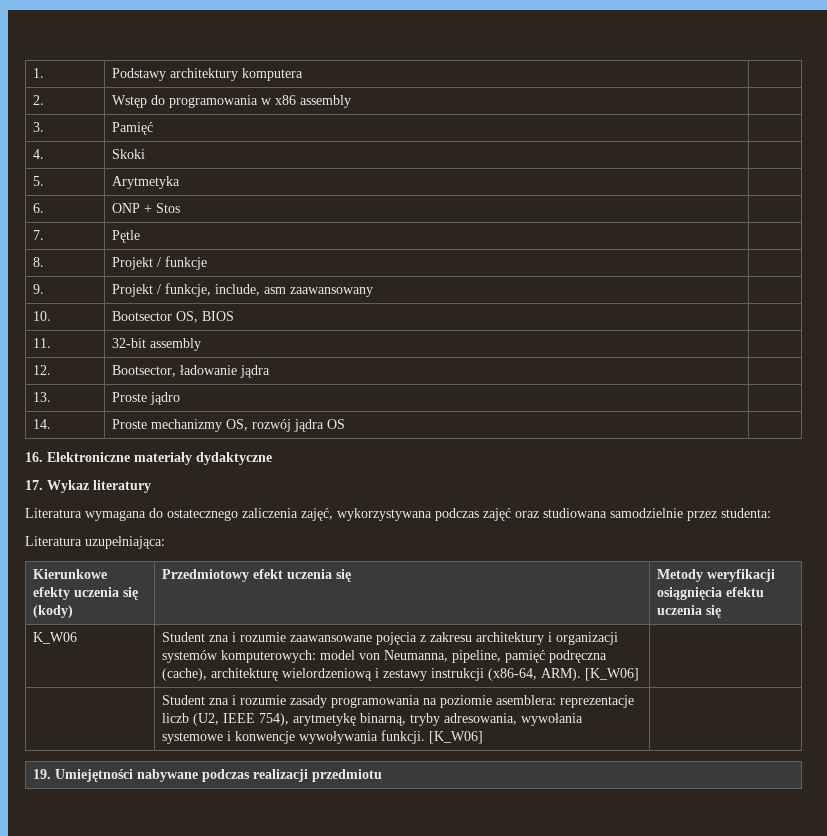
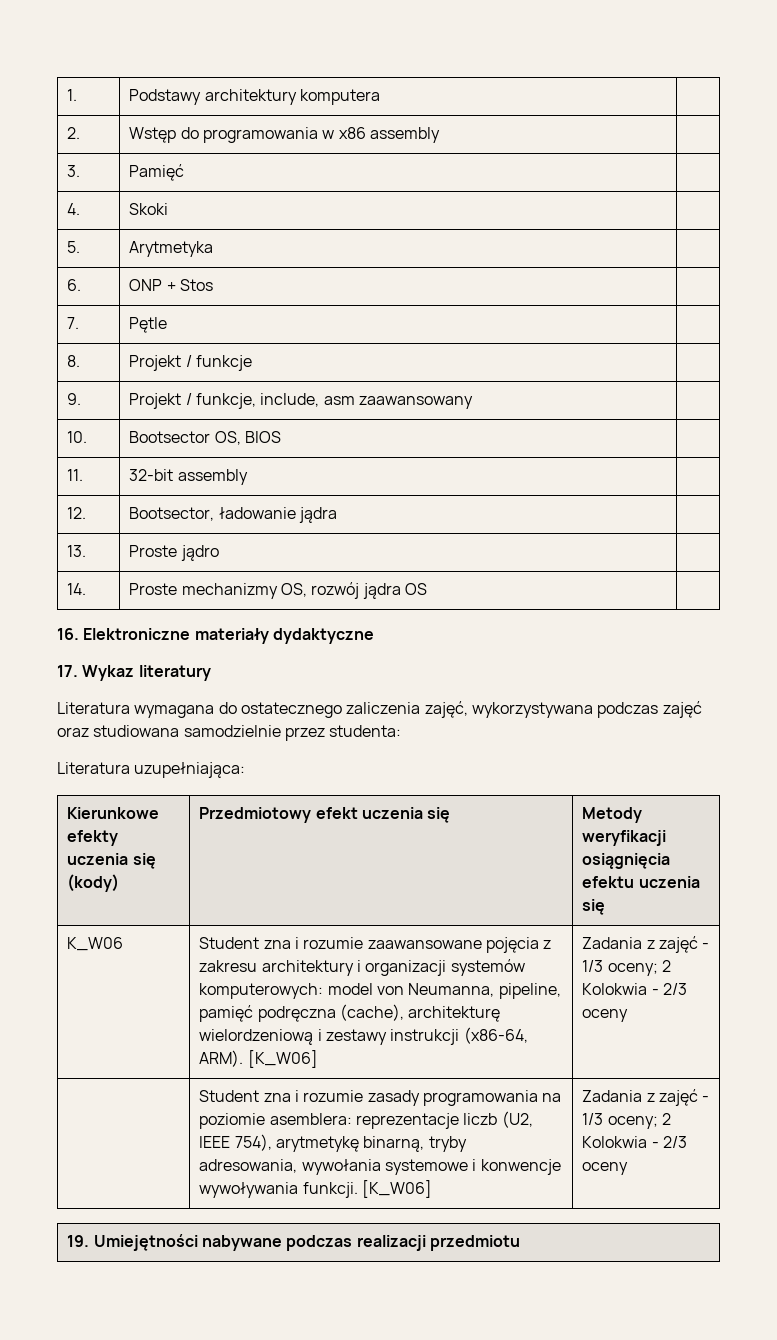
- K_W06 | Student zna i rozumie zaawansowane pojęcia z zakresu architektury i organizacji systemów komputerowych: model von Neumanna, pipeline, pamięć podręczna (cache), architekturę wielordzeniową i zestawy instrukcji (x86-64, ARM). [K_W06] |
+ K_W06 | Student zna i rozumie zaawansowane pojęcia z zakresu architektury i organizacji systemów komputerowych: model von Neumanna, pipeline, pamięć podręczna (cache), architekturę wielordzeniową i zestawy instrukcji (x86-64, ARM). [K_W06] | Zadania z zajęć - 1/3 oceny; 2 Kolokwia - 2/3 oceny
- | Student zna i rozumie zasady programowania na poziomie asemblera: reprezentacje liczb (U2, IEEE 754), arytmetykę binarną, tryby adresowania, wywołania systemowe i konwencje wywoływania funkcji. [K_W06] |
+ | Student zna i rozumie zasady programowania na poziomie asemblera: reprezentacje liczb (U2, IEEE 754), arytmetykę binarną, tryby adresowania, wywołania systemowe i konwencje wywoływania funkcji. [K_W06] | Zadania z zajęć - 1/3 oceny; 2 Kolokwia - 2/3 oceny

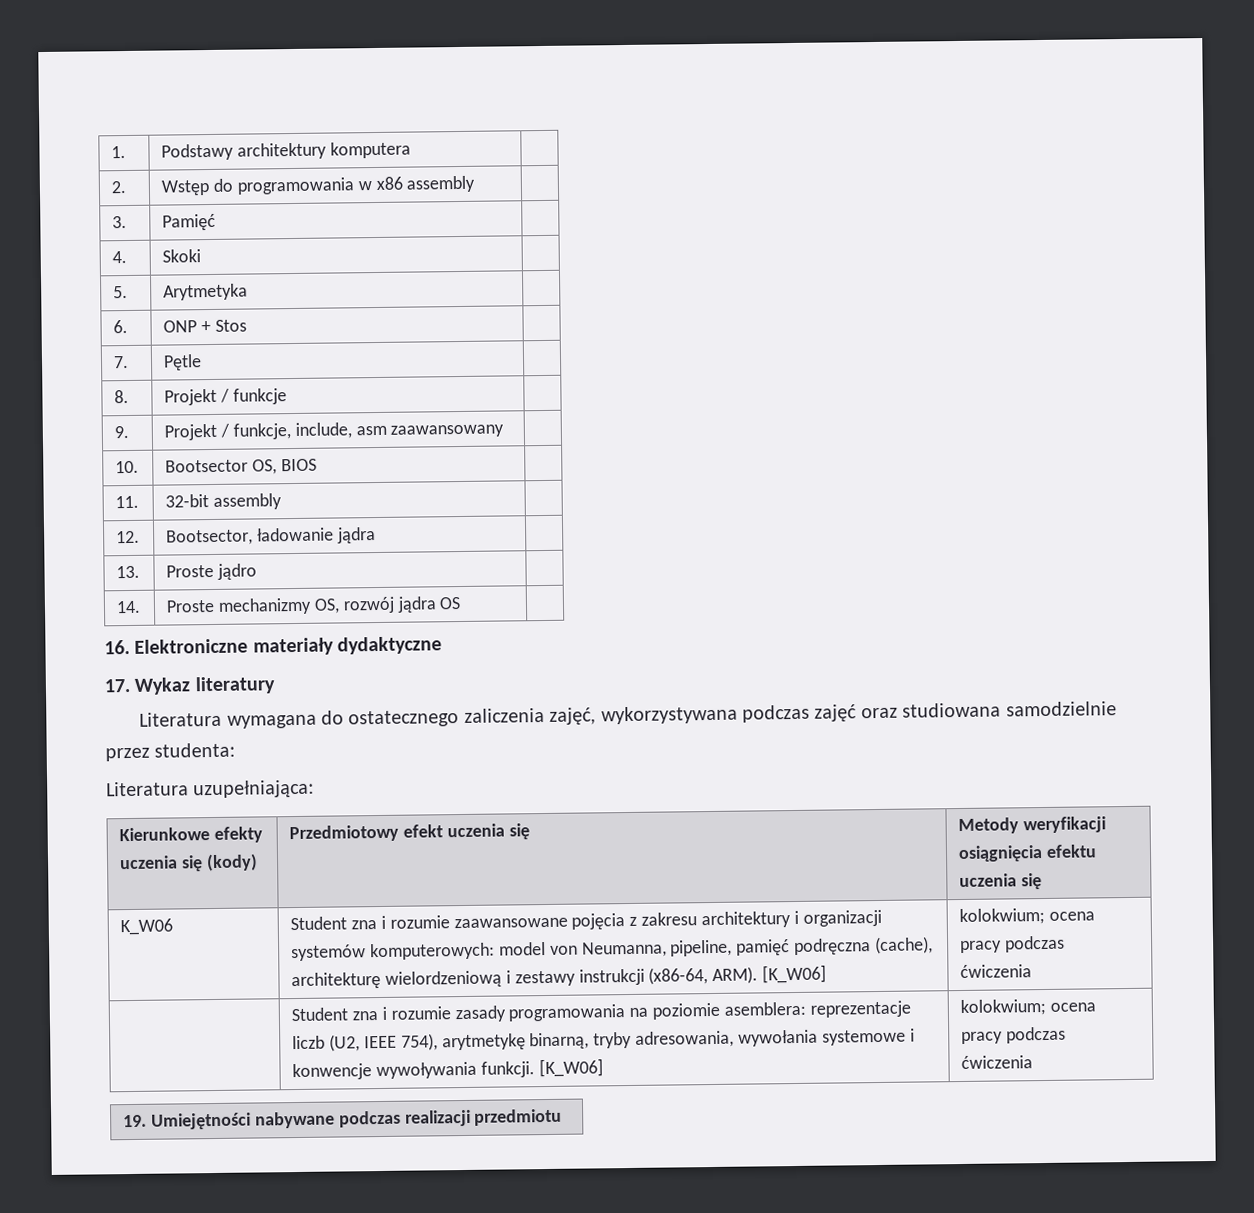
- K_W06 | Student zna i rozumie zaawansowane pojęcia z zakresu architektury i organizacji systemów komputerowych: model von Neumanna, pipeline, pamięć podręczna (cache), architekturę wielordzeniową i zestawy instrukcji (x86-64, ARM). [K_W06] | Zadania z zajęć - 1/3 oceny; 2 Kolokwia - 2/3 oceny
+ K_W06 | Student zna i rozumie zaawansowane pojęcia z zakresu architektury i organizacji systemów komputerowych: model von Neumanna, pipeline, pamięć podręczna (cache), architekturę wielordzeniową i zestawy instrukcji (x86-64, ARM). [K_W06] | kolokwium; ocena pracy podczas ćwiczenia
- | Student zna i rozumie zasady programowania na poziomie asemblera: reprezentacje liczb (U2, IEEE 754), arytmetykę binarną, tryby adresowania, wywołania systemowe i konwencje wywoływania funkcji. [K_W06] | Zadania z zajęć - 1/3 oceny; 2 Kolokwia - 2/3 oceny
+ | Student zna i rozumie zasady programowania na poziomie asemblera: reprezentacje liczb (U2, IEEE 754), arytmetykę binarną, tryby adresowania, wywołania systemowe i konwencje wywoływania funkcji. [K_W06] | kolokwium; ocena pracy podczas ćwiczenia

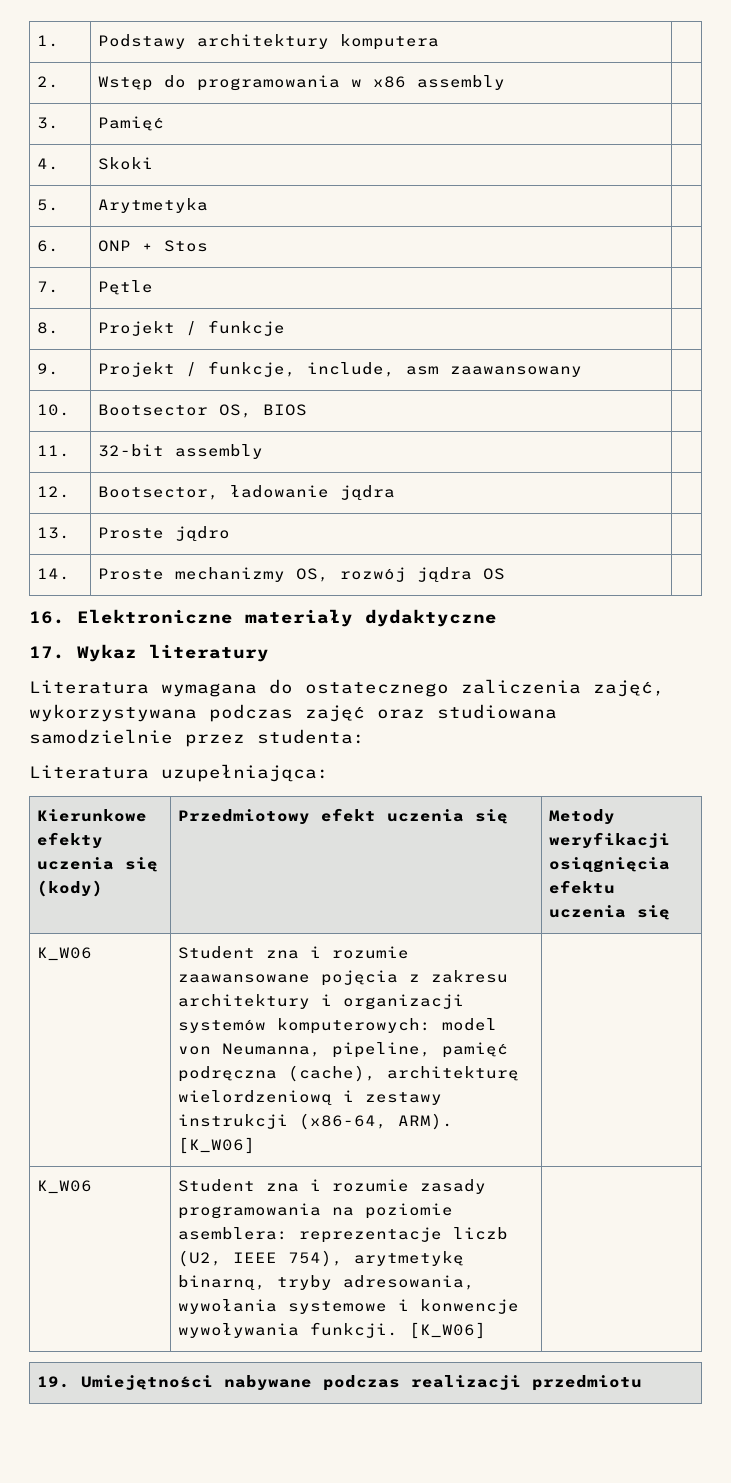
- K_W06 | Student zna i rozumie zaawansowane pojęcia z zakresu architektury i organizacji systemów komputerowych: model von Neumanna, pipeline, pamięć podręczna (cache), architekturę wielordzeniową i zestawy instrukcji (x86-64, ARM). [K_W06] | kolokwium; ocena pracy podczas ćwiczenia
- | Student zna i rozumie zasady programowania na poziomie asemblera: reprezentacje liczb (U2, IEEE 754), arytmetykę binarną, tryby adresowania, wywołania systemowe i konwencje wywoływania funkcji. [K_W06] | kolokwium; ocena pracy podczas ćwiczenia
+ K_W06 | Student zna i rozumie zaawansowane pojęcia z zakresu architektury i organizacji systemów komputerowych: model von Neumanna, pipeline, pamięć podręczna (cache), architekturę wielordzeniową i zestawy instrukcji (x86-64, ARM). [K_W06] |
+ K_W06 | Student zna i rozumie zasady programowania na poziomie asemblera: reprezentacje liczb (U2, IEEE 754), arytmetykę binarną, tryby adresowania, wywołania systemowe i konwencje wywoływania funkcji. [K_W06] |

